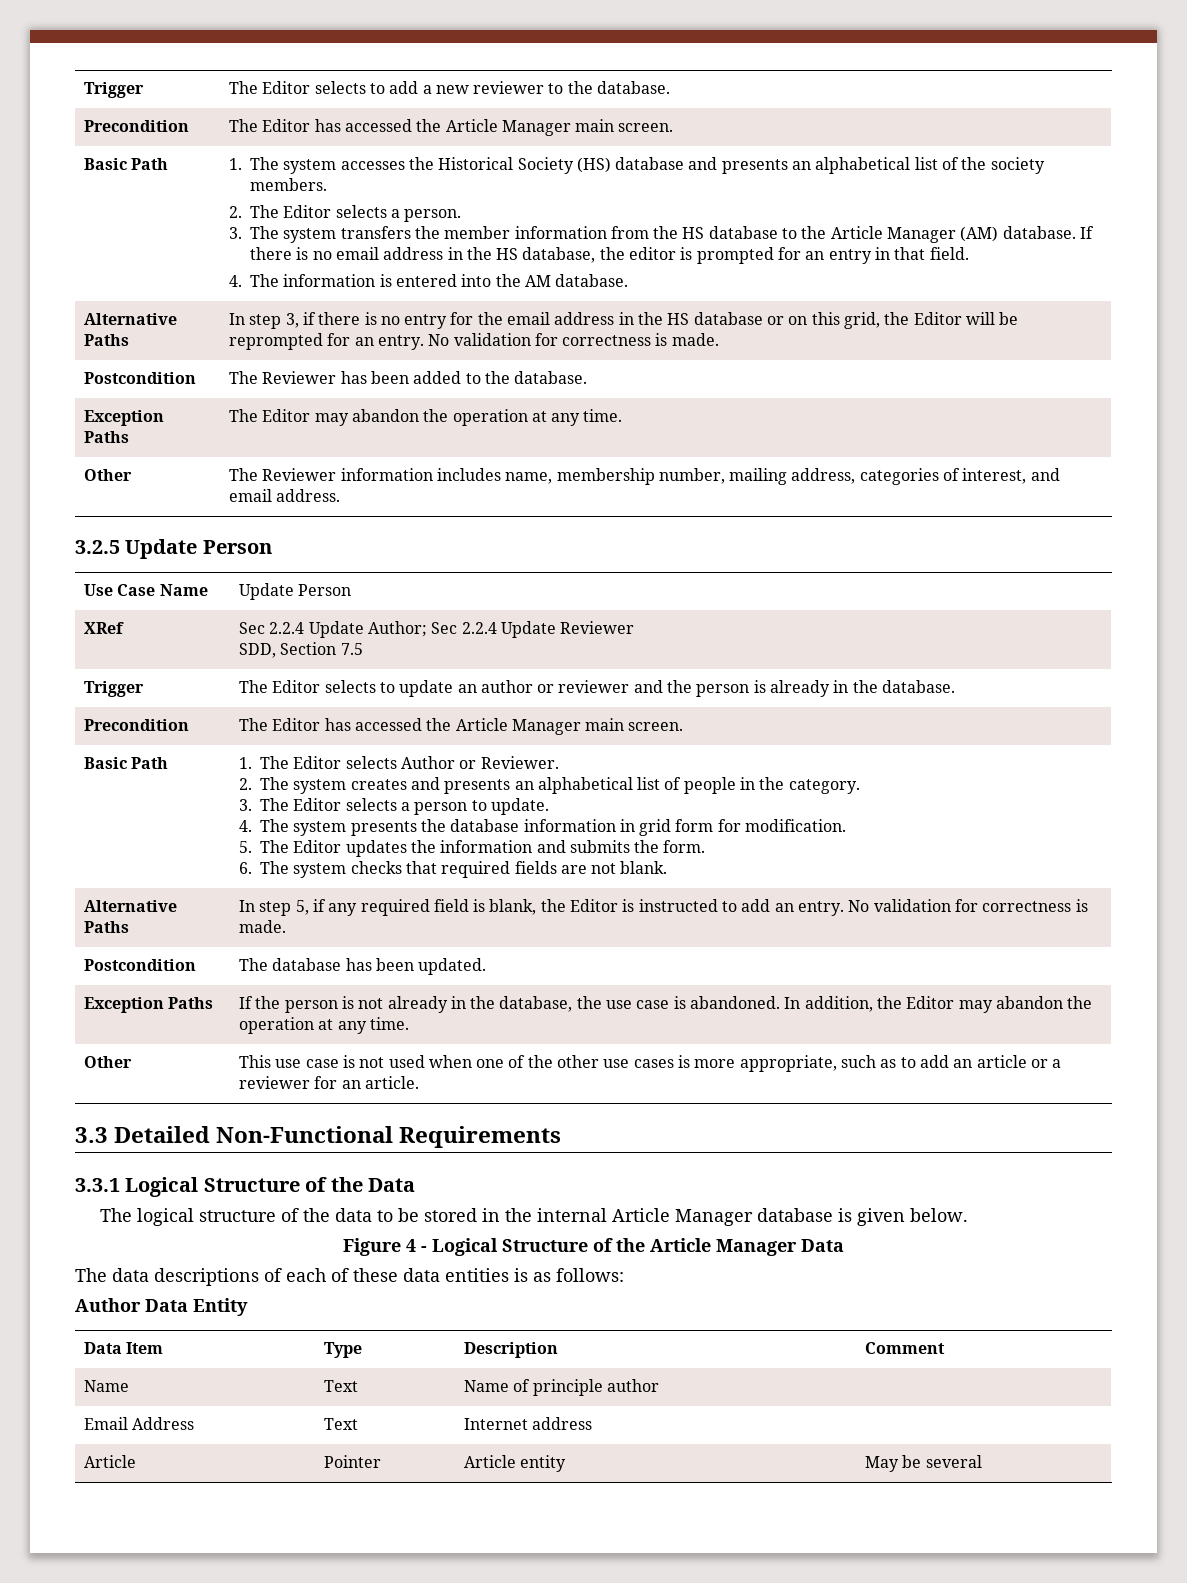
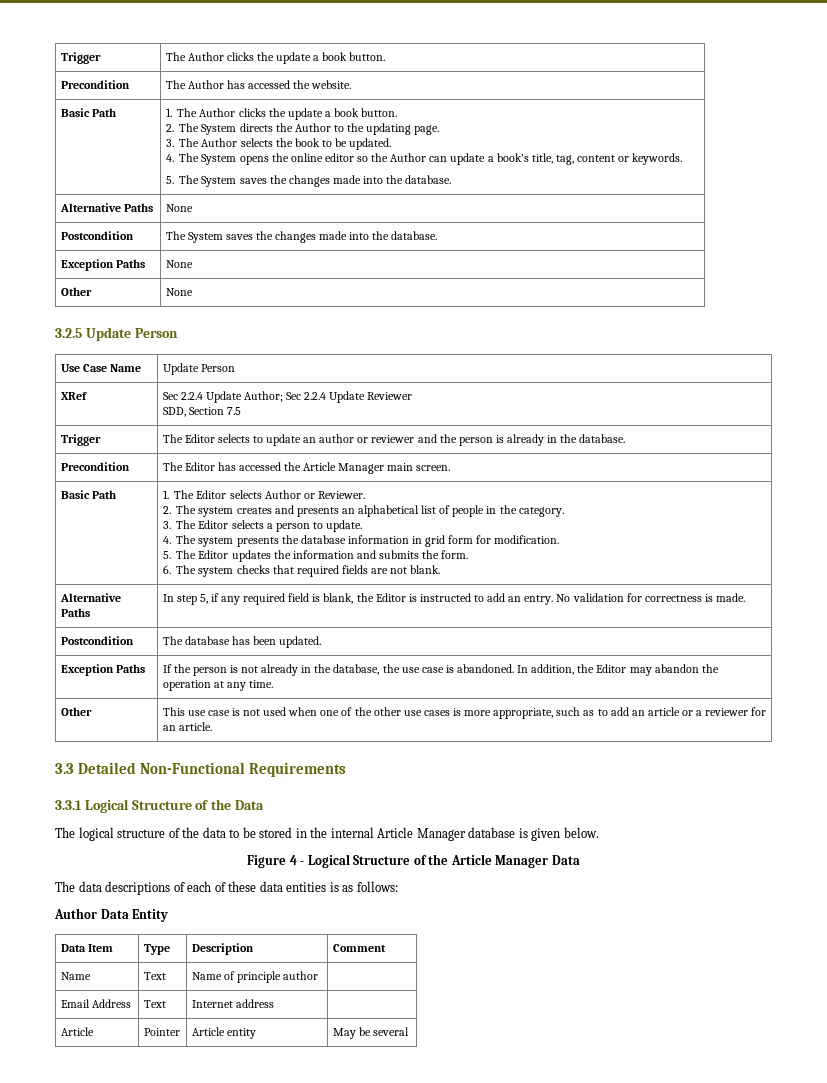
- Trigger | The Editor selects to add a new reviewer to the database.
- Precondition | The Editor has accessed the Article Manager main screen.
- Basic Path | 1. The system accesses the Historical Society (HS) database and presents an alphabetical list of the society members.
- 2. The Editor selects a person.
- 3. The system transfers the member information from the HS database to the Article Manager (AM) database. If there is no email address in the HS database, the editor is prompted for an entry in that field.
- 4. The information is entered into the AM database.
+ Trigger | The Author clicks the update a book button.
+ Precondition | The Author has accessed the website.
+ Basic Path | 1. The Author clicks the update a book button.
+ 2. The System directs the Author to the updating page.
+ 3. The Author selects the book to be updated.
+ 4. The System opens the online editor so the Author can update a book’s title, tag, content or keywords.
+ 5. The System saves the changes made into the database.
- Alternative Paths | In step 3, if there is no entry for the email address in the HS database or on this grid, the Editor will be reprompted for an entry. No validation for correctness is made.
- Postcondition | The Reviewer has been added to the database.
- Exception Paths | The Editor may abandon the operation at any time.
- Other | The Reviewer information includes name, membership number, mailing address, categories of interest, and email address.
+ Alternative Paths | None
+ Postcondition | The System saves the changes made into the database.
+ Exception Paths | None
+ Other | None

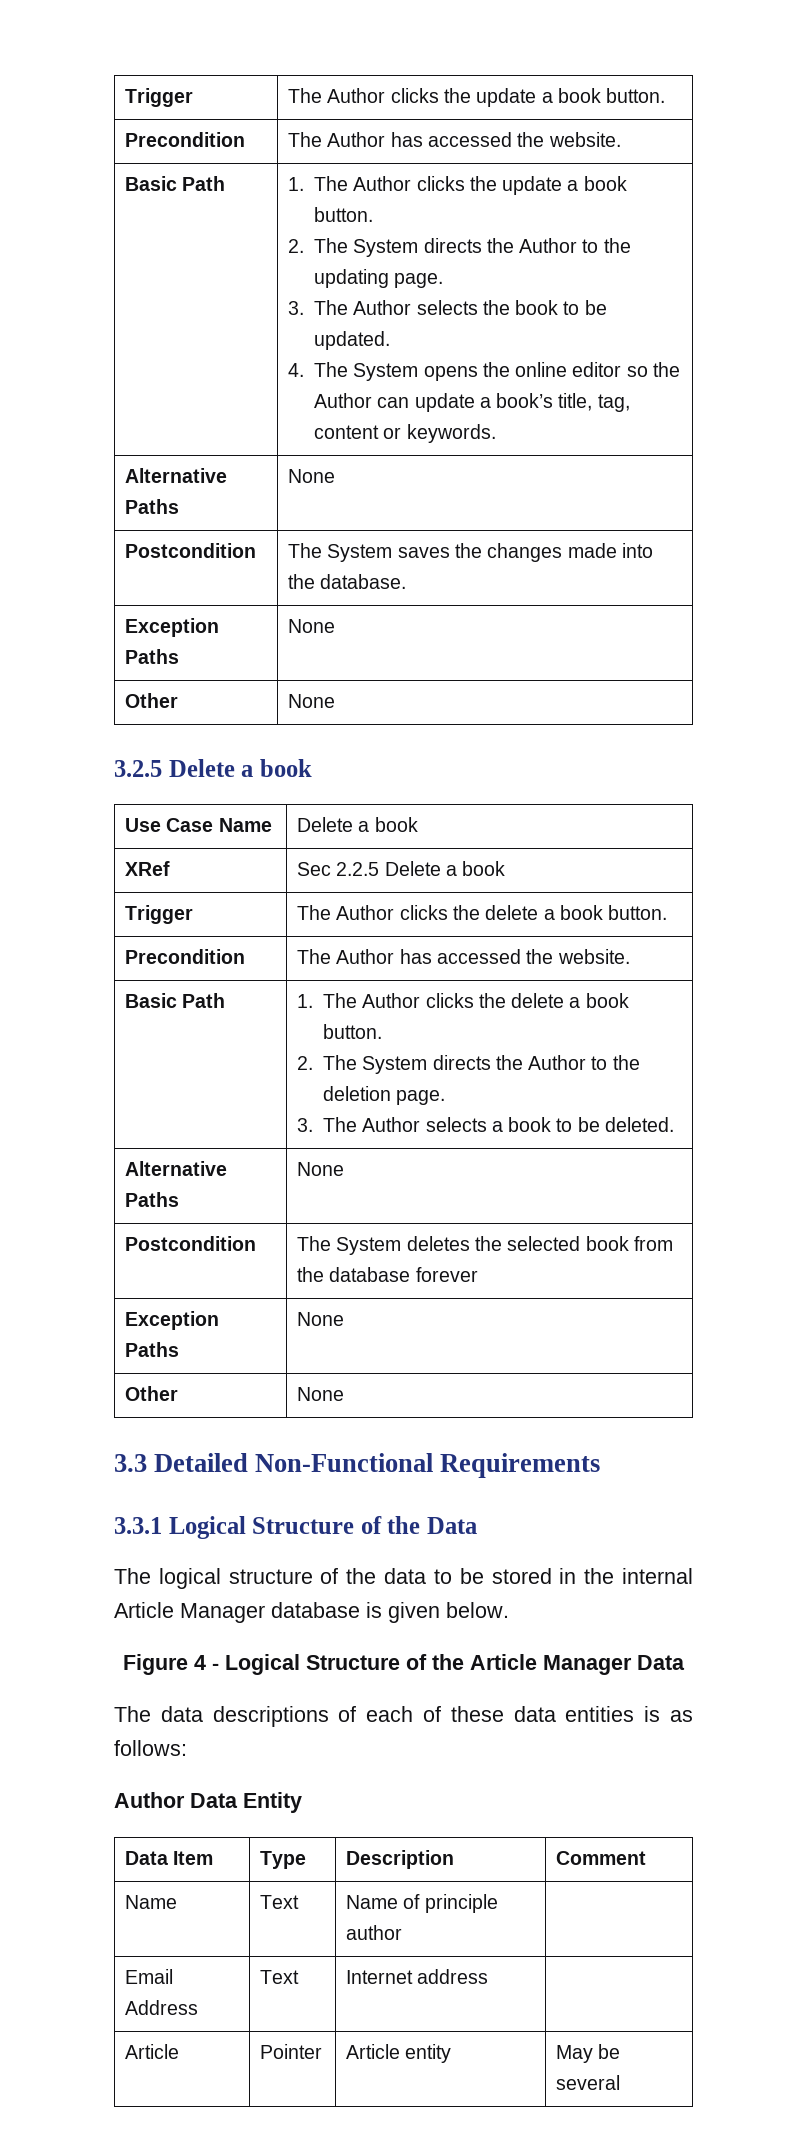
- 5. The System saves the changes made into the database.
- 3.2.5 Update Person
+ 3.2.5 Delete a book
- Use Case Name | Update Person
+ Use Case Name | Delete a book
- XRef | Sec 2.2.4 Update Author; Sec 2.2.4 Update Reviewer
- SDD, Section 7.5
- Trigger | The Editor selects to update an author or reviewer and the person is already in the database.
- Precondition | The Editor has accessed the Article Manager main screen.
- Basic Path | 1. The Editor selects Author or Reviewer.
- 2. The system creates and presents an alphabetical list of people in the category.
- 3. The Editor selects a person to update.
- 4. The system presents the database information in grid form for modification.
- 5. The Editor updates the information and submits the form.
- 6. The system checks that required fields are not blank.
- Alternative Paths | In step 5, if any required field is blank, the Editor is instructed to add an entry. No validation for correctness is made.
- Postcondition | The database has been updated.
- Exception Paths | If the person is not already in the database, the use case is abandoned. In addition, the Editor may abandon the operation at any time.
- Other | This use case is not used when one of the other use cases is more appropriate, such as to add an article or a reviewer for an article.
+ XRef | Sec 2.2.5 Delete a book
+ Trigger | The Author clicks the delete a book button.
+ Precondition | The Author has accessed the website.
+ Basic Path | 1. The Author clicks the delete a book button.
+ 2. The System directs the Author to the deletion page.
+ 3. The Author selects a book to be deleted.
+ Alternative Paths | None
+ Postcondition | The System deletes the selected book from the database forever
+ Exception Paths | None
+ Other | None

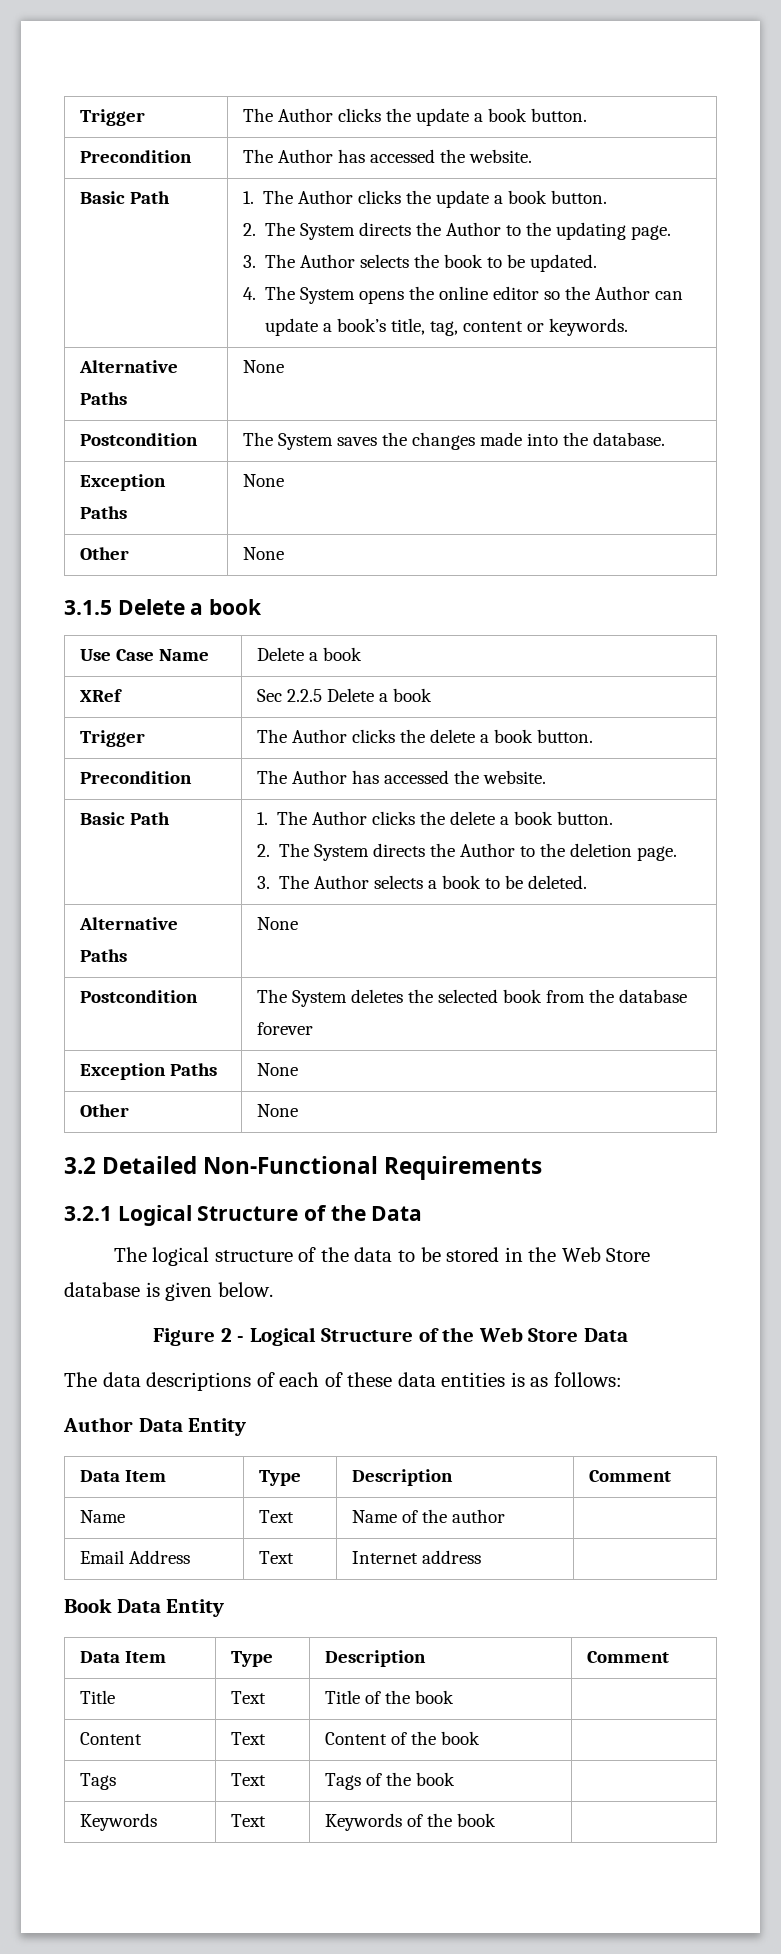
- 3.2.5 Delete a book
+ 3.1.5 Delete a book
- 3.3 Detailed Non-Functional Requirements
+ 3.2 Detailed Non-Functional Requirements
- 3.3.1 Logical Structure of the Data
+ 3.2.1 Logical Structure of the Data
- The logical structure of the data to be stored in the internal Article Manager database is given below.
+ The logical structure of the data to be stored in the Web Store database is given below.
- Figure 4 - Logical Structure of the Article Manager Data
+ Figure 2 - Logical Structure of the Web Store Data
- Name | Text | Name of principle author |
+ Name | Text | Name of the author |
- Article | Pointer | Article entity | May be several
+ Book Data Entity
+ Data Item | Type | Description | Comment
+ Title | Text | Title of the book |
+ Content | Text | Content of the book |
+ Tags | Text | Tags of the book |
+ Keywords | Text | Keywords of the book |

